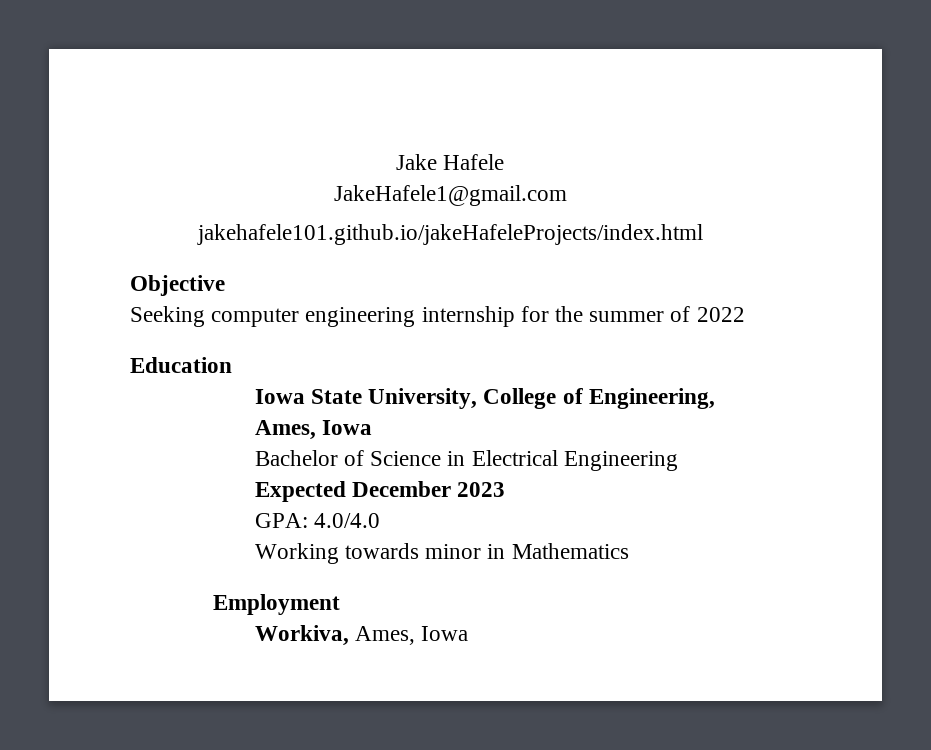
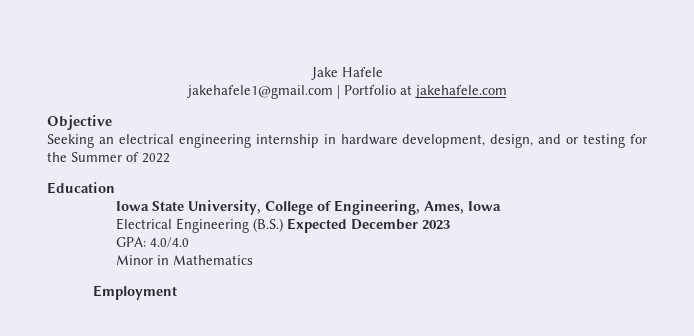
- JakeHafele1@gmail.com
- jakehafele101.github.io/jakeHafeleProjects/index.html
+ jakehafele1@gmail.com | Portfolio at jakehafele.com
  Objective
- Seeking computer engineering internship for the summer of 2022
+ Seeking an electrical engineering internship in hardware development, design, and or testing for the Summer of 2022
- Bachelor of Science in Electrical Engineering Expected December 2023
+ Electrical Engineering (B.S.) Expected December 2023
- Working towards minor in Mathematics
+ Minor in Mathematics
- Workiva, Ames, Iowa

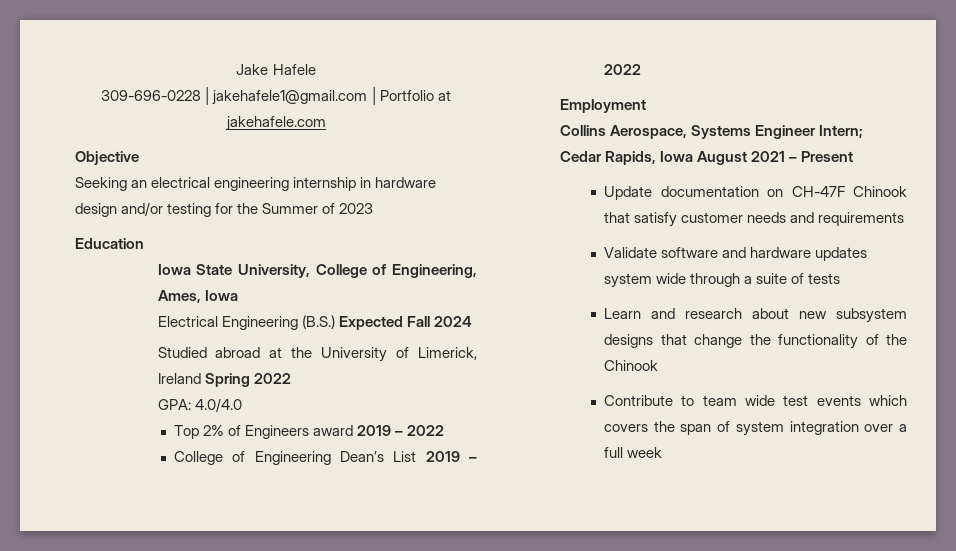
- jakehafele1@gmail.com | Portfolio at jakehafele.com
+ 309-696-0228 | jakehafele1@gmail.com | Portfolio at jakehafele.com
- Seeking an electrical engineering internship in hardware development, design, and or testing for the Summer of 2022
+ Seeking an electrical engineering internship in hardware design and/or testing for the Summer of 2023
- Electrical Engineering (B.S.) Expected December 2023
+ Electrical Engineering (B.S.) Expected Fall 2024
+ Studied abroad at the University of Limerick, Ireland Spring 2022
  GPA: 4.0/4.0
- Minor in Mathematics
+ Top 2% of Engineers award 2019 – 2022
+ College of Engineering Dean’s List 2019 – 2022
  Employment
+ Collins Aerospace, Systems Engineer Intern; Cedar Rapids, Iowa August 2021 – Present
+ Update documentation on CH-47F Chinook that satisfy customer needs and requirements
+ Validate software and hardware updates system wide through a suite of tests
+ Learn and research about new subsystem designs that change the functionality of the Chinook
+ Contribute to team wide test events which covers the span of system integration over a full week

